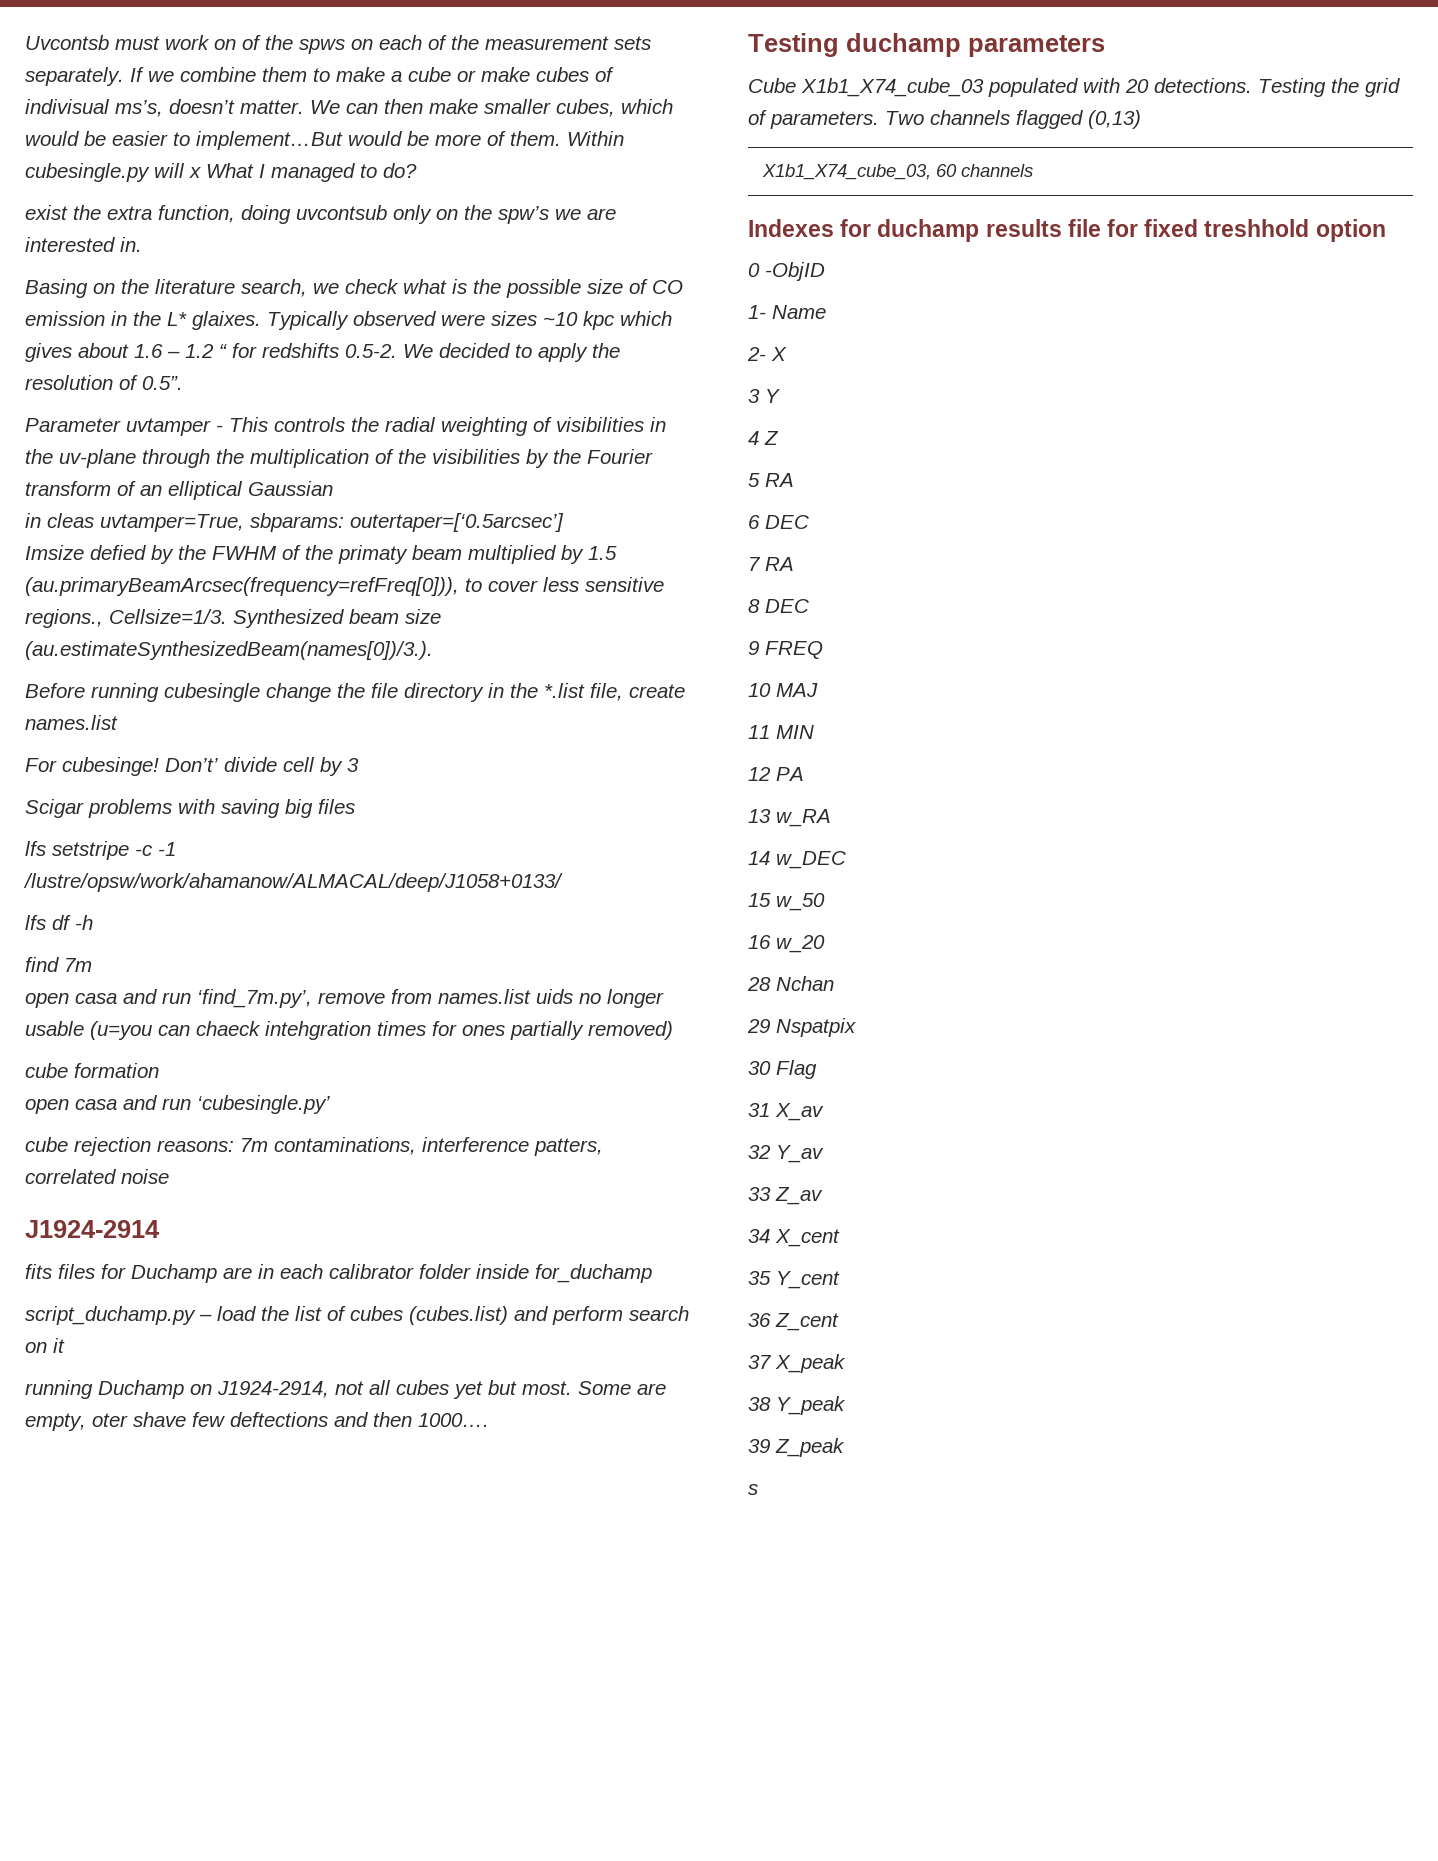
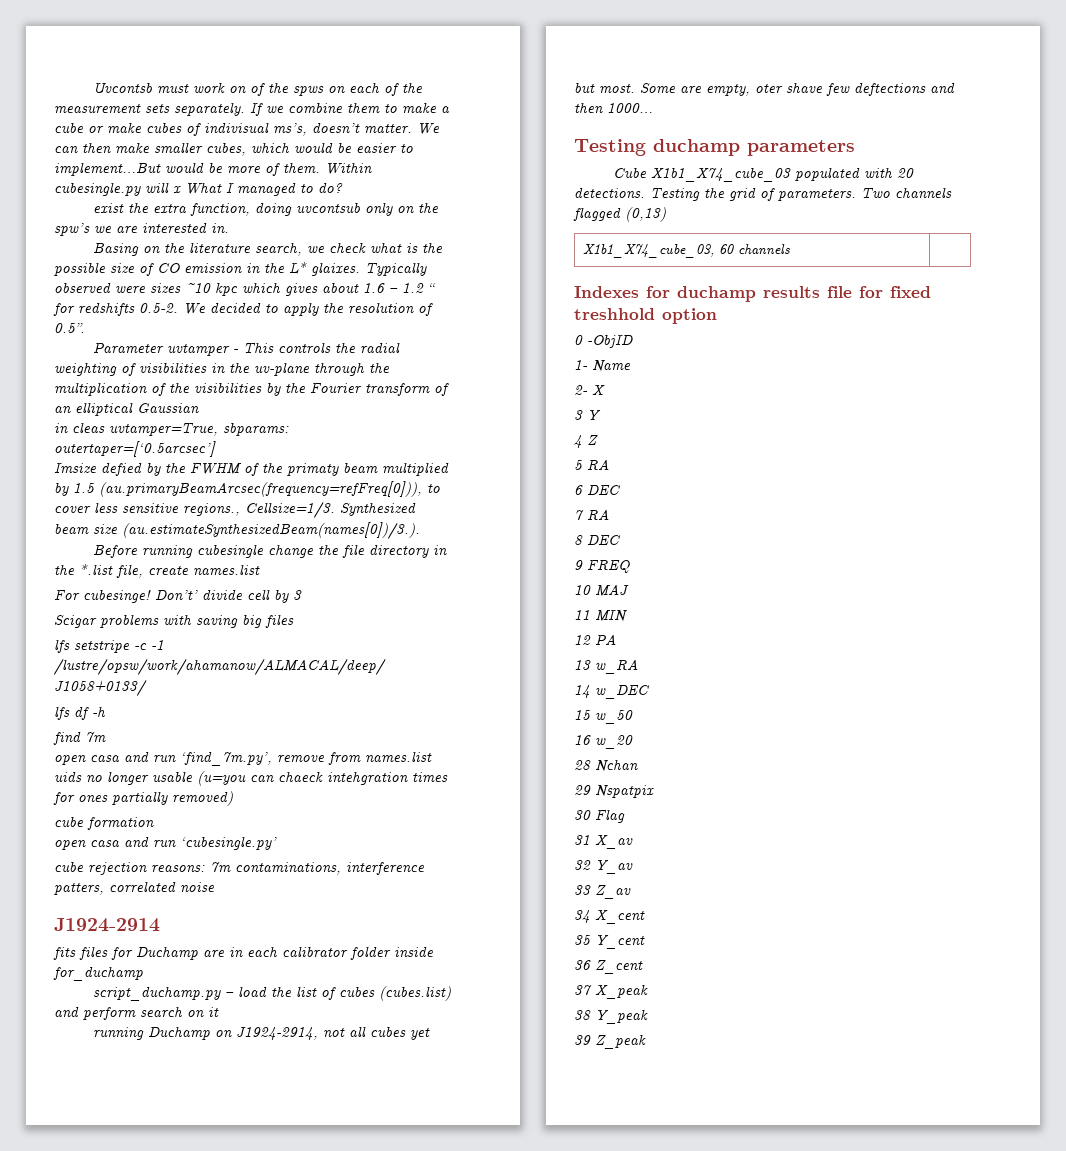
- Some are empty, oter shave few deftections and then 1000….
+ Some are empty, oter shave few deftections and then 1000…
- s

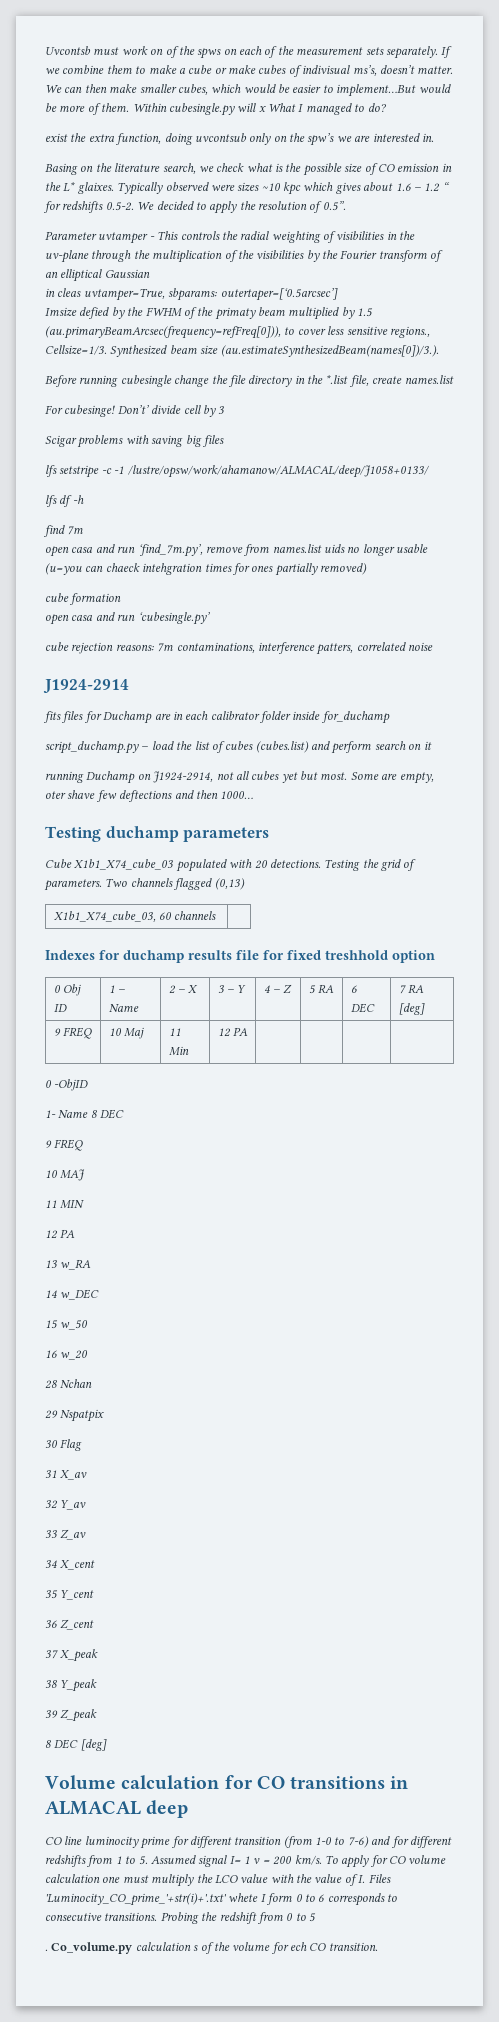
+ 0 Obj ID | 1 – Name | 2 – X | 3 – Y | 4 – Z | 5 RA | 6 DEC | 7 RA [deg]
+ 9 FREQ | 10 Maj | 11 Min | 12 PA | | | |
  0 -ObjID
- 1- Name
- 2- X
- 3 Y
- 4 Z
- 5 RA
- 6 DEC
- 7 RA
- 8 DEC
+ 1- Name 8 DEC
+ 8 DEC [deg]
+ Volume calculation for CO transitions in ALMACAL deep
+ CO line luminocity prime for different transition (from 1-0 to 7-6) and for different redshifts from 1 to 5. Assumed signal I= 1 v = 200 km/s. To apply for CO volume calculation one must multiply the LCO value with the value of I. Files 'Luminocity_CO_prime_'+str(i)+'.txt' whete I form 0 to 6 corresponds to consecutive transitions. Probing the redshift from 0 to 5
+ . Co_volume.py calculation s of the volume for ech CO transition.

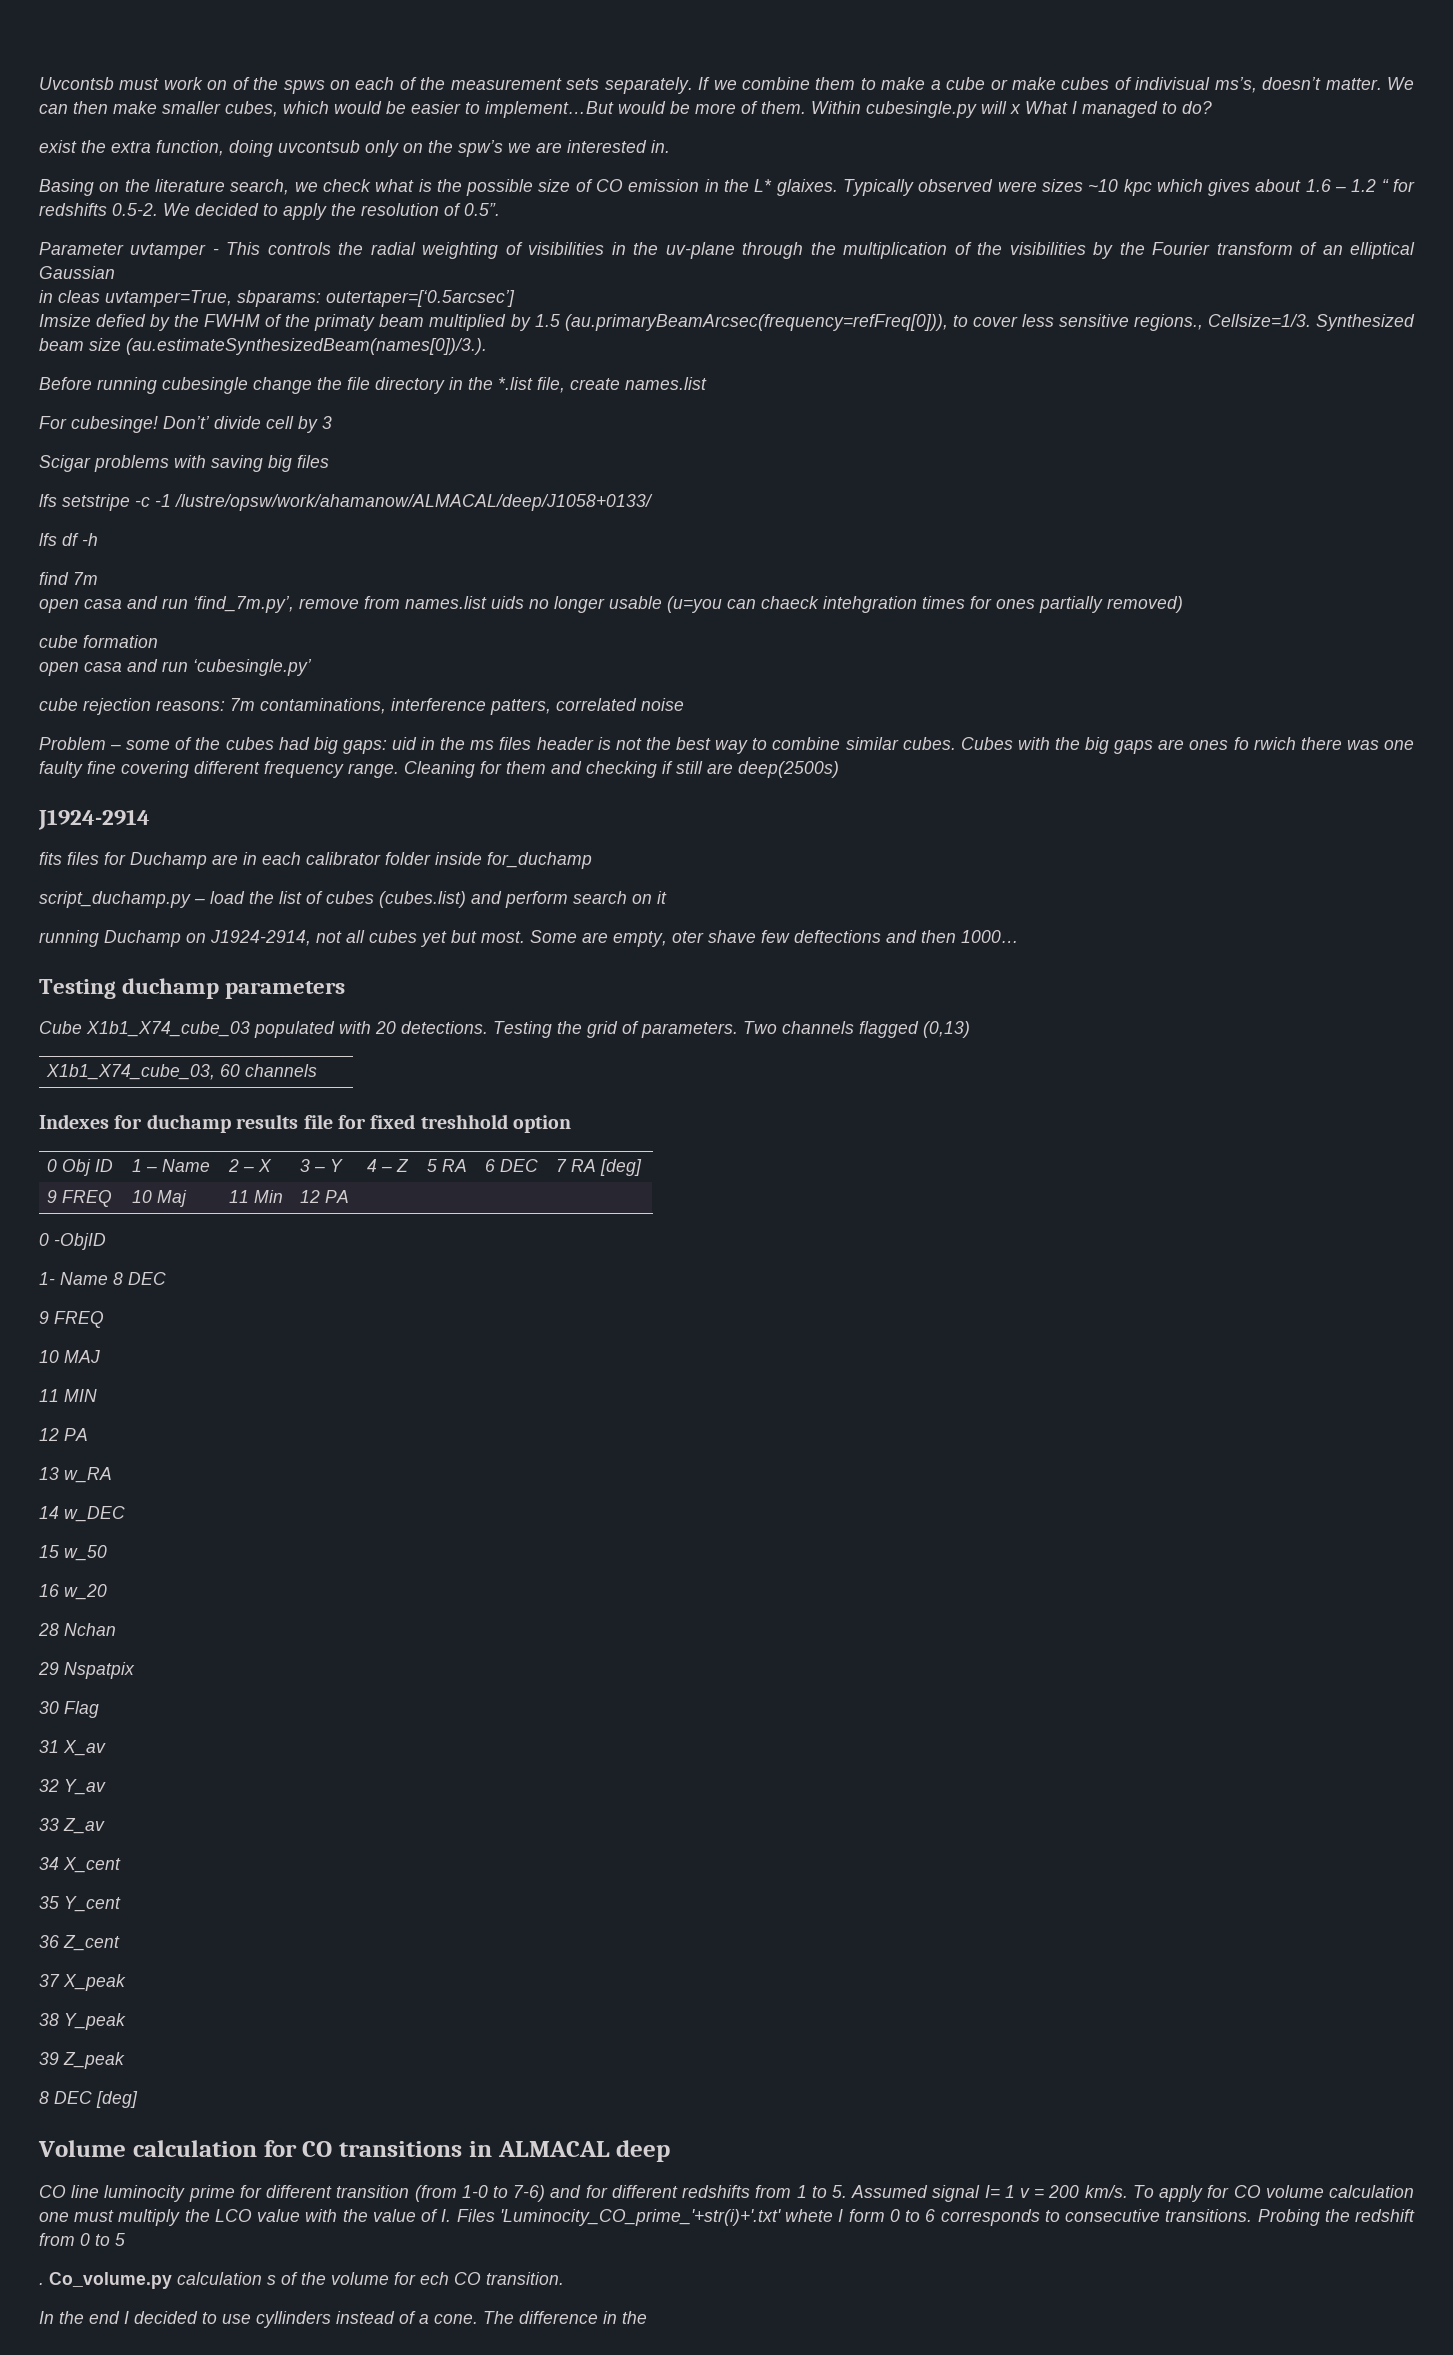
+ Problem – some of the cubes had big gaps: uid in the ms files header is not the best way to combine similar cubes. Cubes with the big gaps are ones fo rwich there was one faulty fine covering different frequency range. Cleaning for them and checking if still are deep(2500s)
+ In the end I decided to use cyllinders instead of a cone. The difference in the

